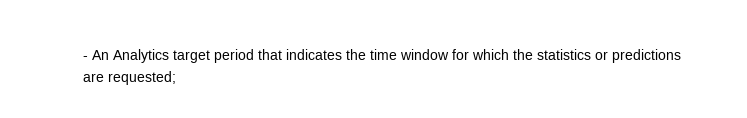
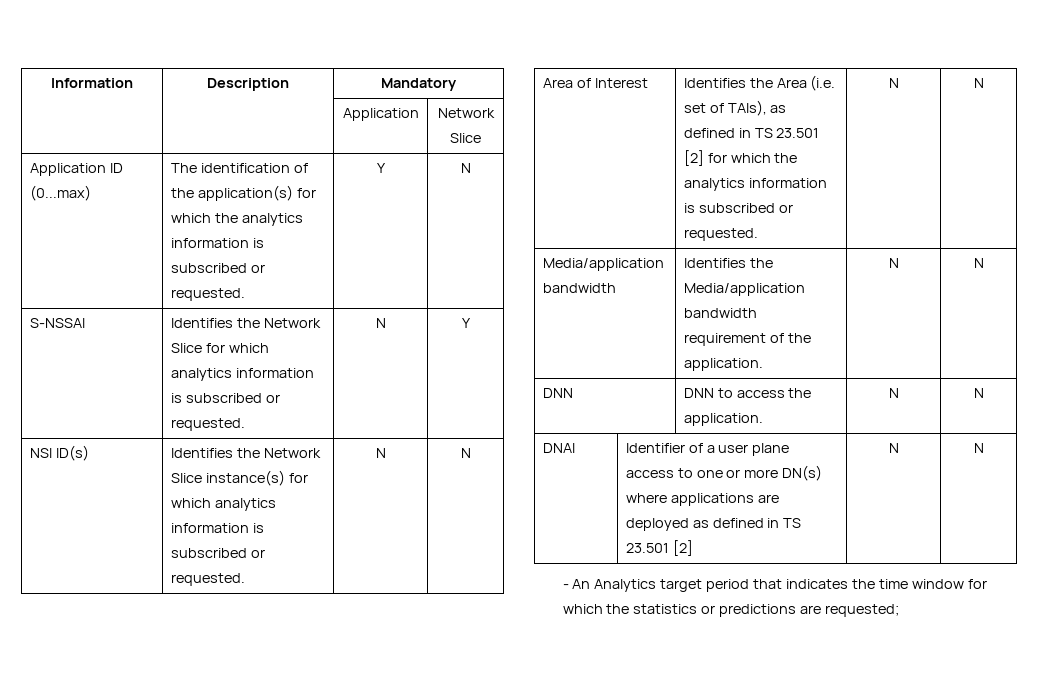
+ Information | Description | Mandatory
+ | | Application | Network Slice
+ Application ID (0...max) | The identification of the application(s) for which the analytics information is subscribed or requested. | Y | N
+ S-NSSAI | Identifies the Network Slice for which analytics information is subscribed or requested. | N | Y
+ NSI ID(s) | Identifies the Network Slice instance(s) for which analytics information is subscribed or requested. | N | N
+ Area of Interest | Identifies the Area (i.e. set of TAIs), as defined in TS 23.501 [2] for which the analytics information is subscribed or requested. | N | N
+ Media/application bandwidth | Identifies the Media/application bandwidth requirement of the application. | N | N
+ DNN | DNN to access the application. | N | N
+ DNAI | Identifier of a user plane access to one or more DN(s) where applications are deployed as defined in TS 23.501 [2] | N | N

